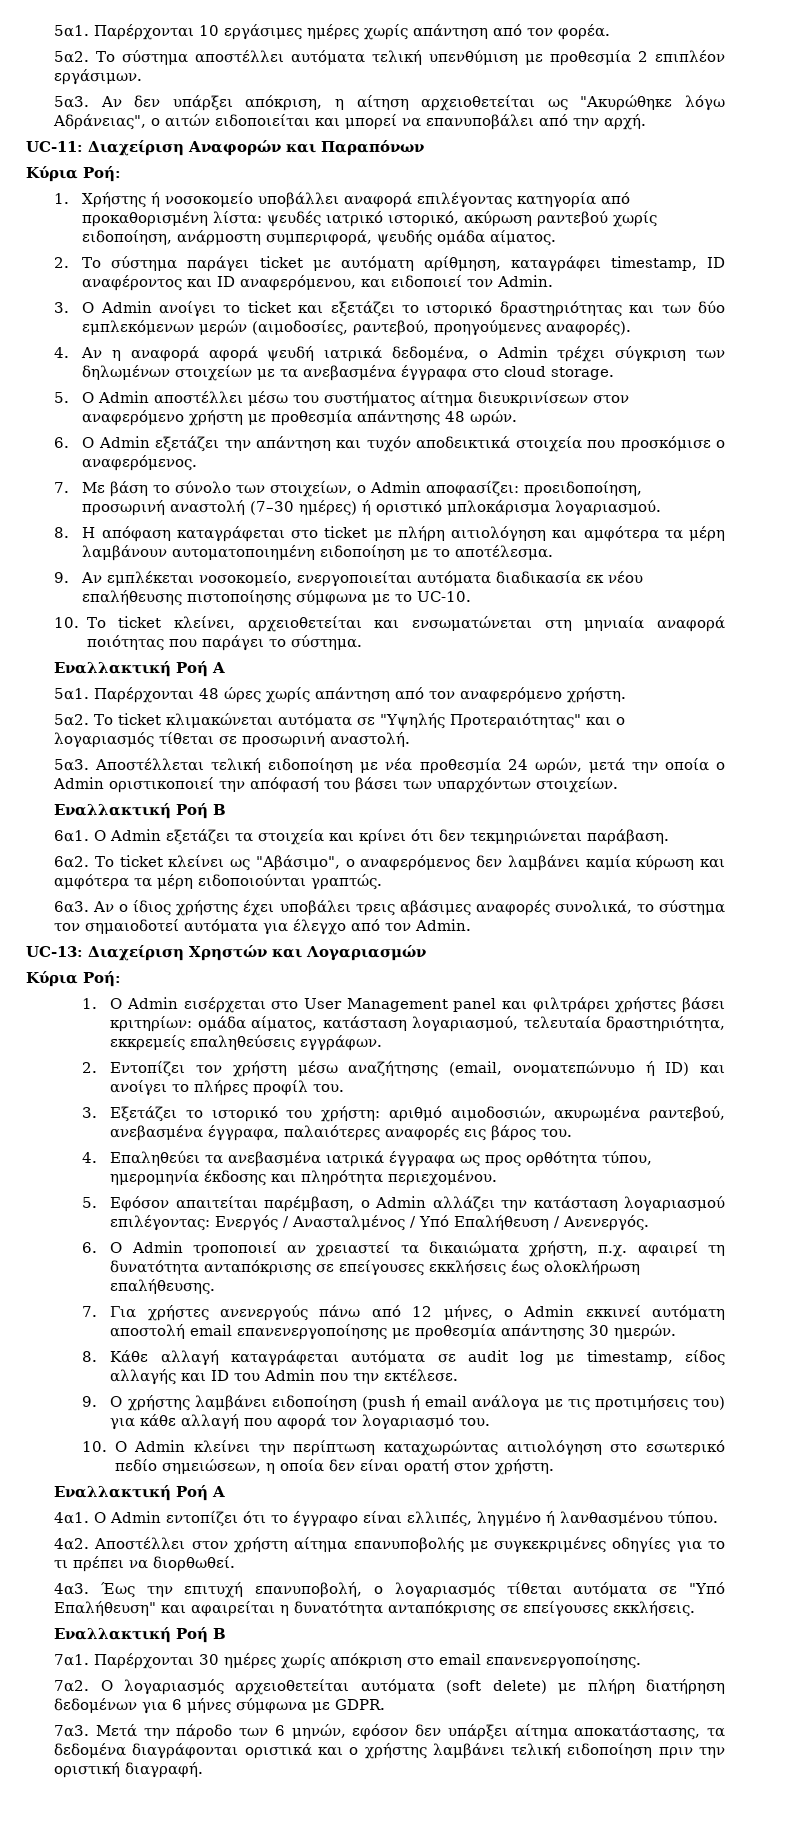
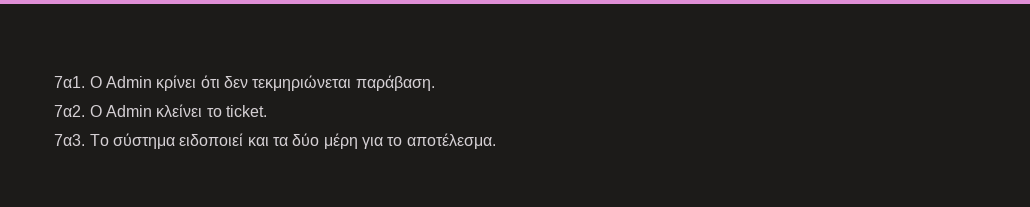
- 5α1. Παρέρχονται 10 εργάσιμες ημέρες χωρίς απάντηση από τον φορέα.
- 5α2. Το σύστημα αποστέλλει αυτόματα τελική υπενθύμιση με προθεσμία 2 επιπλέον εργάσιμων.
- 5α3. Αν δεν υπάρξει απόκριση, η αίτηση αρχειοθετείται ως "Ακυρώθηκε λόγω Αδράνειας", ο αιτών ειδοποιείται και μπορεί να επανυποβάλει από την αρχή.
- UC-11: Διαχείριση Αναφορών και Παραπόνων
- Κύρια Ροή:
- 1. Χρήστης ή νοσοκομείο υποβάλλει αναφορά επιλέγοντας κατηγορία από προκαθορισμένη λίστα: ψευδές ιατρικό ιστορικό, ακύρωση ραντεβού χωρίς ειδοποίηση, ανάρμοστη συμπεριφορά, ψευδής ομάδα αίματος.
- 2. Το σύστημα παράγει ticket με αυτόματη αρίθμηση, καταγράφει timestamp, ID αναφέροντος και ID αναφερόμενου, και ειδοποιεί τον Admin.
- 3. Ο Admin ανοίγει το ticket και εξετάζει το ιστορικό δραστηριότητας και των δύο εμπλεκόμενων μερών (αιμοδοσίες, ραντεβού, προηγούμενες αναφορές).
- 4. Αν η αναφορά αφορά ψευδή ιατρικά δεδομένα, ο Admin τρέχει σύγκριση των δηλωμένων στοιχείων με τα ανεβασμένα έγγραφα στο cloud storage.
- 5. Ο Admin αποστέλλει μέσω του συστήματος αίτημα διευκρινίσεων στον αναφερόμενο χρήστη με προθεσμία απάντησης 48 ωρών.
- 6. Ο Admin εξετάζει την απάντηση και τυχόν αποδεικτικά στοιχεία που προσκόμισε ο αναφερόμενος.
- 7. Με βάση το σύνολο των στοιχείων, ο Admin αποφασίζει: προειδοποίηση, προσωρινή αναστολή (7–30 ημέρες) ή οριστικό μπλοκάρισμα λογαριασμού.
- 8. Η απόφαση καταγράφεται στο ticket με πλήρη αιτιολόγηση και αμφότερα τα μέρη λαμβάνουν αυτοματοποιημένη ειδοποίηση με το αποτέλεσμα.
- 9. Αν εμπλέκεται νοσοκομείο, ενεργοποιείται αυτόματα διαδικασία εκ νέου επαλήθευσης πιστοποίησης σύμφωνα με το UC-10.
- 10. Το ticket κλείνει, αρχειοθετείται και ενσωματώνεται στη μηνιαία αναφορά ποιότητας που παράγει το σύστημα.
- Εναλλακτική Ροή Α
- 5α1. Παρέρχονται 48 ώρες χωρίς απάντηση από τον αναφερόμενο χρήστη.
- 5α2. Το ticket κλιμακώνεται αυτόματα σε "Υψηλής Προτεραιότητας" και ο λογαριασμός τίθεται σε προσωρινή αναστολή.
- 5α3. Αποστέλλεται τελική ειδοποίηση με νέα προθεσμία 24 ωρών, μετά την οποία ο Admin οριστικοποιεί την απόφασή του βάσει των υπαρχόντων στοιχείων.
- Εναλλακτική Ροή Β
- 6α1. Ο Admin εξετάζει τα στοιχεία και κρίνει ότι δεν τεκμηριώνεται παράβαση.
+ 7α1. Ο Admin κρίνει ότι δεν τεκμηριώνεται παράβαση.
- 6α2. Το ticket κλείνει ως "Αβάσιμο", ο αναφερόμενος δεν λαμβάνει καμία κύρωση και αμφότερα τα μέρη ειδοποιούνται γραπτώς.
- 6α3. Αν ο ίδιος χρήστης έχει υποβάλει τρεις αβάσιμες αναφορές συνολικά, το σύστημα τον σημαιοδοτεί αυτόματα για έλεγχο από τον Admin.
- UC-13: Διαχείριση Χρηστών και Λογαριασμών
- Κύρια Ροή:
- 1. Ο Admin εισέρχεται στο User Management panel και φιλτράρει χρήστες βάσει κριτηρίων: ομάδα αίματος, κατάσταση λογαριασμού, τελευταία δραστηριότητα, εκκρεμείς επαληθεύσεις εγγράφων.
- 2. Εντοπίζει τον χρήστη μέσω αναζήτησης (email, ονοματεπώνυμο ή ID) και ανοίγει το πλήρες προφίλ του.
- 3. Εξετάζει το ιστορικό του χρήστη: αριθμό αιμοδοσιών, ακυρωμένα ραντεβού, ανεβασμένα έγγραφα, παλαιότερες αναφορές εις βάρος του.
- 4. Επαληθεύει τα ανεβασμένα ιατρικά έγγραφα ως προς ορθότητα τύπου, ημερομηνία έκδοσης και πληρότητα περιεχομένου.
- 5. Εφόσον απαιτείται παρέμβαση, ο Admin αλλάζει την κατάσταση λογαριασμού επιλέγοντας: Ενεργός / Ανασταλμένος / Υπό Επαλήθευση / Ανενεργός.
- 6. Ο Admin τροποποιεί αν χρειαστεί τα δικαιώματα χρήστη, π.χ. αφαιρεί τη δυνατότητα ανταπόκρισης σε επείγουσες εκκλήσεις έως ολοκλήρωση επαλήθευσης.
- 7. Για χρήστες ανενεργούς πάνω από 12 μήνες, ο Admin εκκινεί αυτόματη αποστολή email επανενεργοποίησης με προθεσμία απάντησης 30 ημερών.
- 8. Κάθε αλλαγή καταγράφεται αυτόματα σε audit log με timestamp, είδος αλλαγής και ID του Admin που την εκτέλεσε.
- 9. Ο χρήστης λαμβάνει ειδοποίηση (push ή email ανάλογα με τις προτιμήσεις του) για κάθε αλλαγή που αφορά τον λογαριασμό του.
- 10. Ο Admin κλείνει την περίπτωση καταχωρώντας αιτιολόγηση στο εσωτερικό πεδίο σημειώσεων, η οποία δεν είναι ορατή στον χρήστη.
- Εναλλακτική Ροή Α
- 4α1. Ο Admin εντοπίζει ότι το έγγραφο είναι ελλιπές, ληγμένο ή λανθασμένου τύπου.
- 4α2. Αποστέλλει στον χρήστη αίτημα επανυποβολής με συγκεκριμένες οδηγίες για το τι πρέπει να διορθωθεί.
- 4α3. Έως την επιτυχή επανυποβολή, ο λογαριασμός τίθεται αυτόματα σε "Υπό Επαλήθευση" και αφαιρείται η δυνατότητα ανταπόκρισης σε επείγουσες εκκλήσεις.
- Εναλλακτική Ροή Β
- 7α1. Παρέρχονται 30 ημέρες χωρίς απόκριση στο email επανενεργοποίησης.
- 7α2. Ο λογαριασμός αρχειοθετείται αυτόματα (soft delete) με πλήρη διατήρηση δεδομένων για 6 μήνες σύμφωνα με GDPR.
- 7α3. Μετά την πάροδο των 6 μηνών, εφόσον δεν υπάρξει αίτημα αποκατάστασης, τα δεδομένα διαγράφονται οριστικά και ο χρήστης λαμβάνει τελική ειδοποίηση πριν την οριστική διαγραφή.
+ 7α2. Ο Admin κλείνει το ticket.
+ 7α3. Το σύστημα ειδοποιεί και τα δύο μέρη για το αποτέλεσμα.

